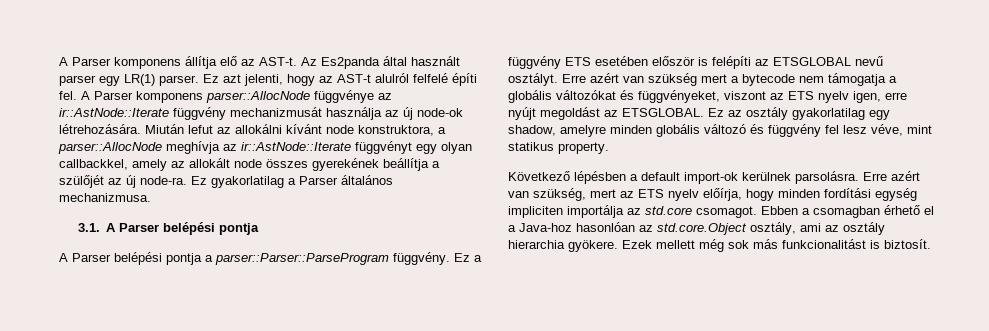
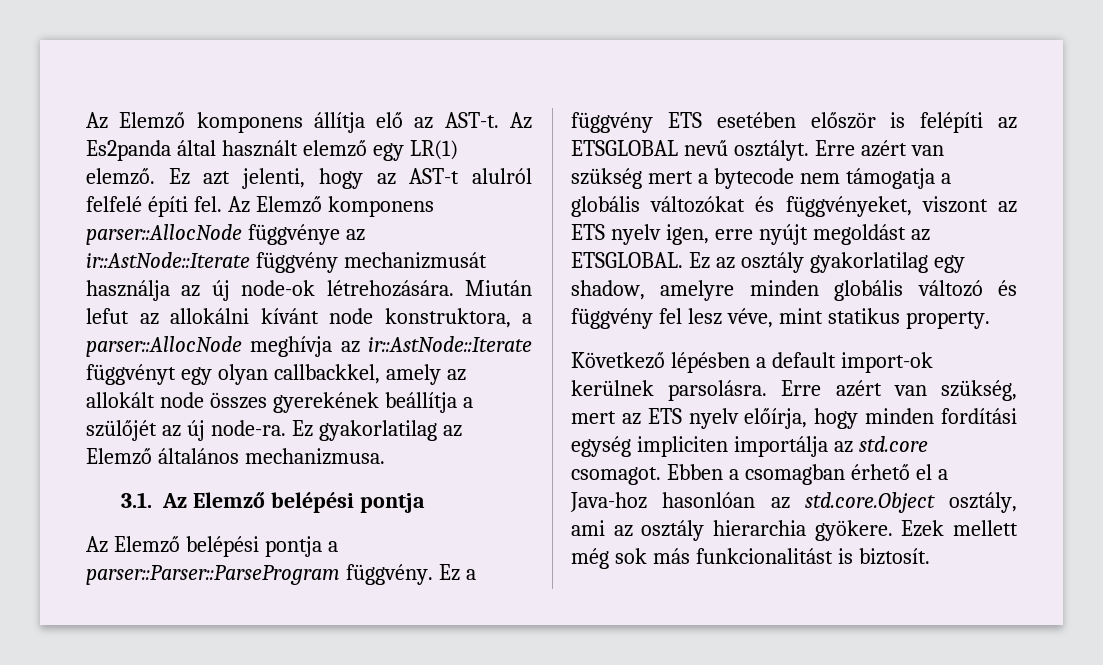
- A Parser komponens állítja elő az AST-t.
+ Az Elemző komponens állítja elő az AST-t.
- Az Es2panda által használt parser egy LR(1) parser.
+ Az Es2panda által használt elemző egy LR(1) elemző.
- A Parser komponens parser::AllocNode függvénye az ir::AstNode::Iterate függvény mechanizmusát használja az új node-ok létrehozására.
+ Az Elemző komponens parser::AllocNode függvénye az ir::AstNode::Iterate függvény mechanizmusát használja az új node-ok létrehozására.
- Ez gyakorlatilag a Parser általános mechanizmusa.
+ Ez gyakorlatilag az Elemző általános mechanizmusa.
- 3.1. A Parser belépési pontja
+ 3.1. Az Elemző belépési pontja
- A Parser belépési pontja a parser::Parser::ParseProgram függvény.
+ Az Elemző belépési pontja a parser::Parser::ParseProgram függvény.

